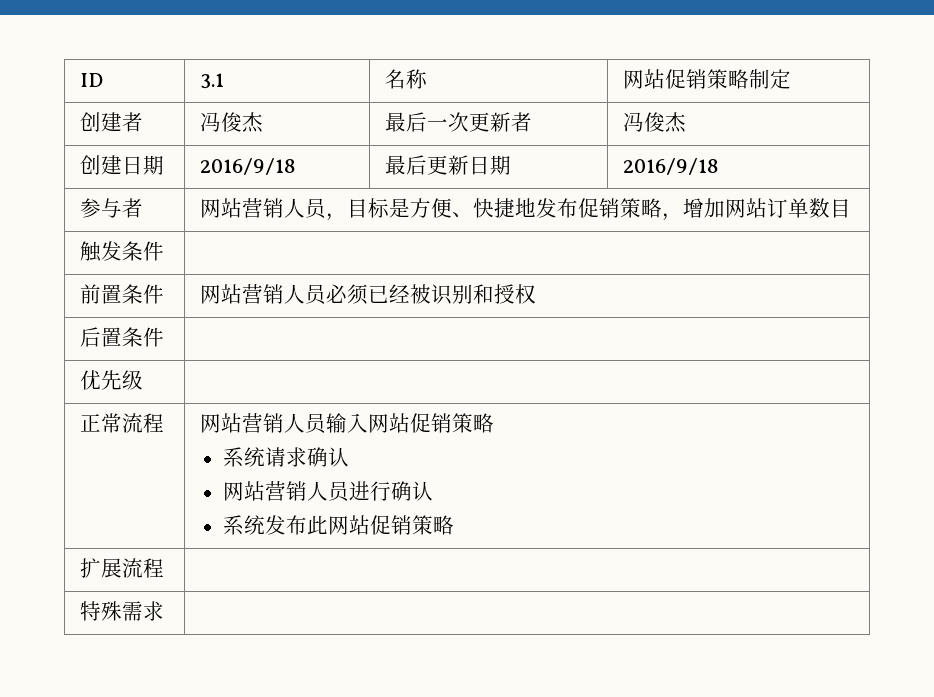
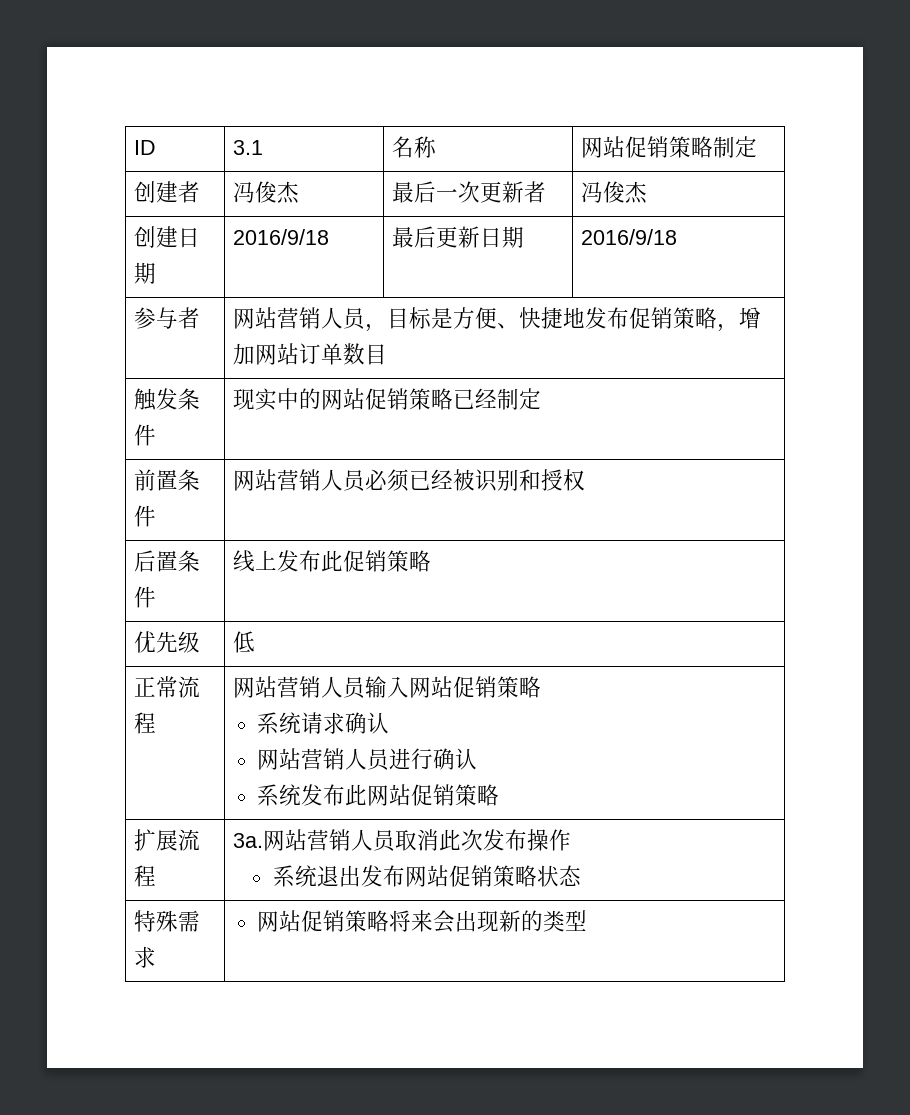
- 触发条件 |
+ 触发条件 | 现实中的网站促销策略已经制定
- 后置条件 |
+ 后置条件 | 线上发布此促销策略
- 优先级 |
+ 优先级 | 低
- 扩展流程 |
- 特殊需求 |
+ 扩展流程 | 3a.网站营销人员取消此次发布操作
+ 系统退出发布网站促销策略状态
+ 特殊需求 | 网站促销策略将来会出现新的类型

